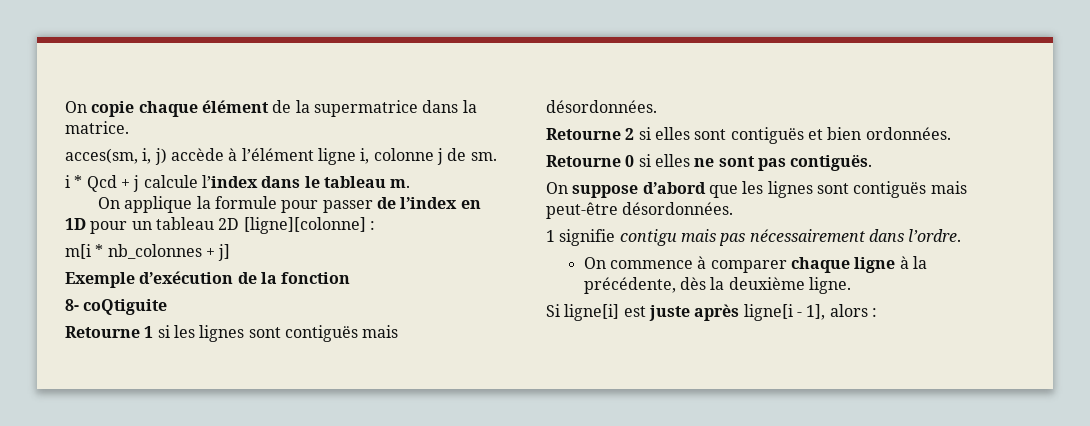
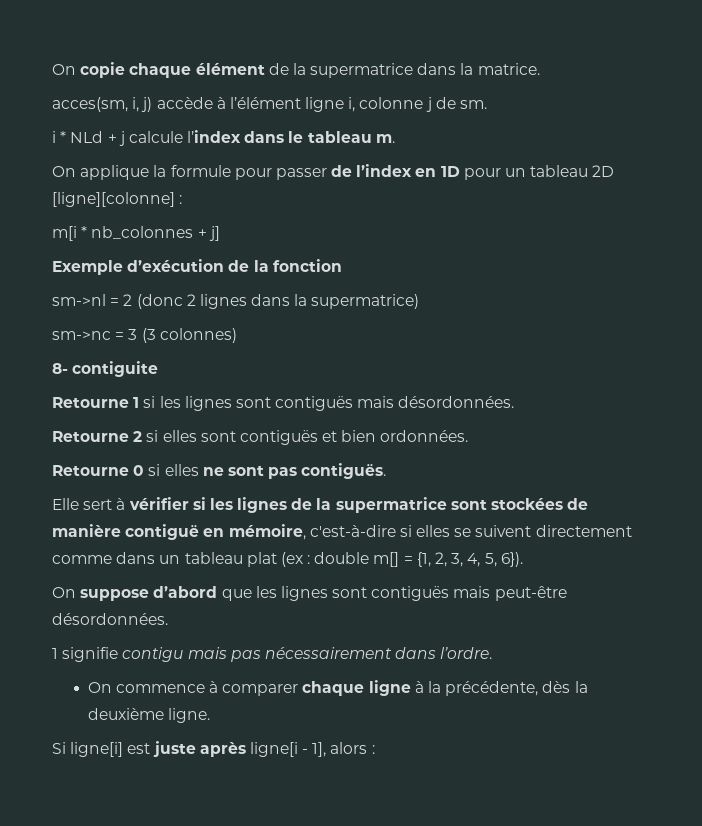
- i * Qcd + j calcule l’index dans le tableau m.
+ i * NLd + j calcule l’index dans le tableau m.
+ sm->nl = 2 (donc 2 lignes dans la supermatrice)
+ sm->nc = 3 (3 colonnes)
- 8- coQtiguite
+ 8- contiguite
+ Elle sert à vérifier si les lignes de la supermatrice sont stockées de manière contiguë en mémoire, c'est-à-dire si elles se suivent directement comme dans un tableau plat (ex : double m[] = {1, 2, 3, 4, 5, 6}).

